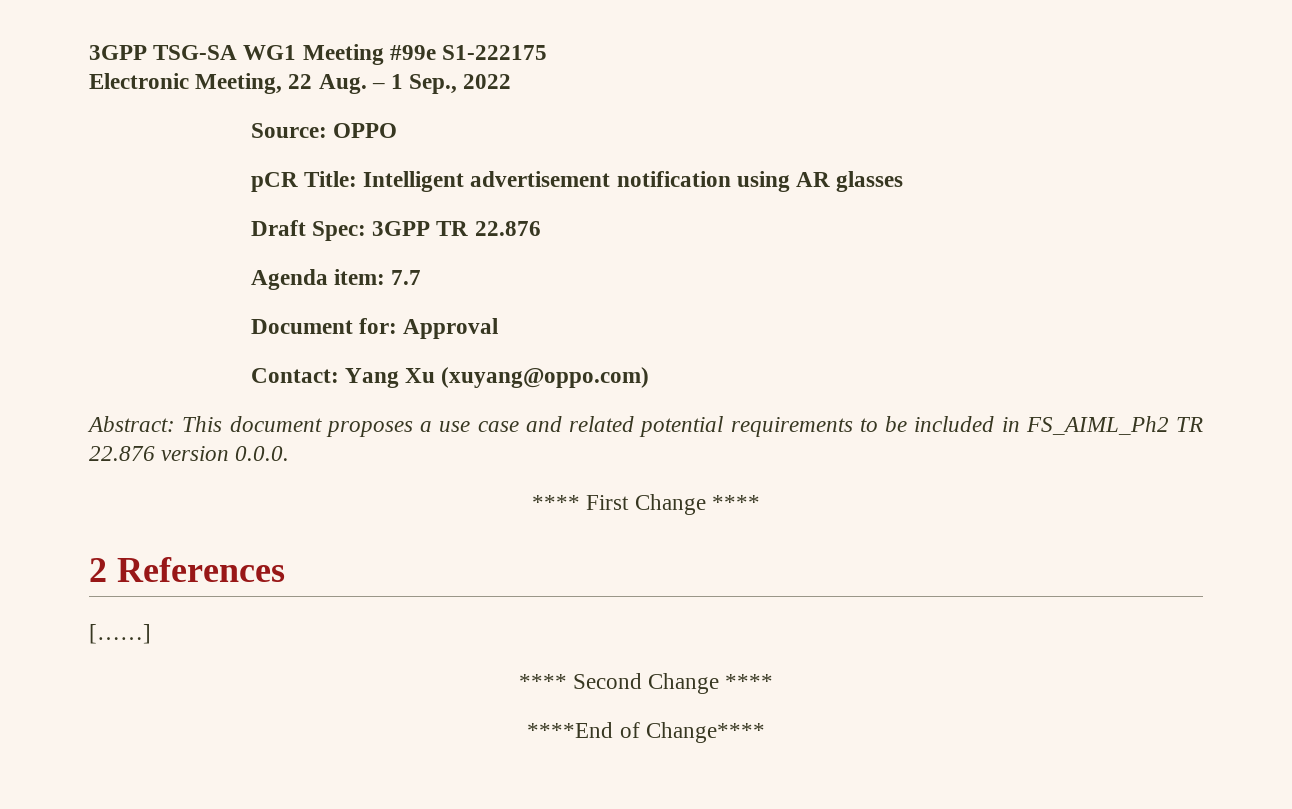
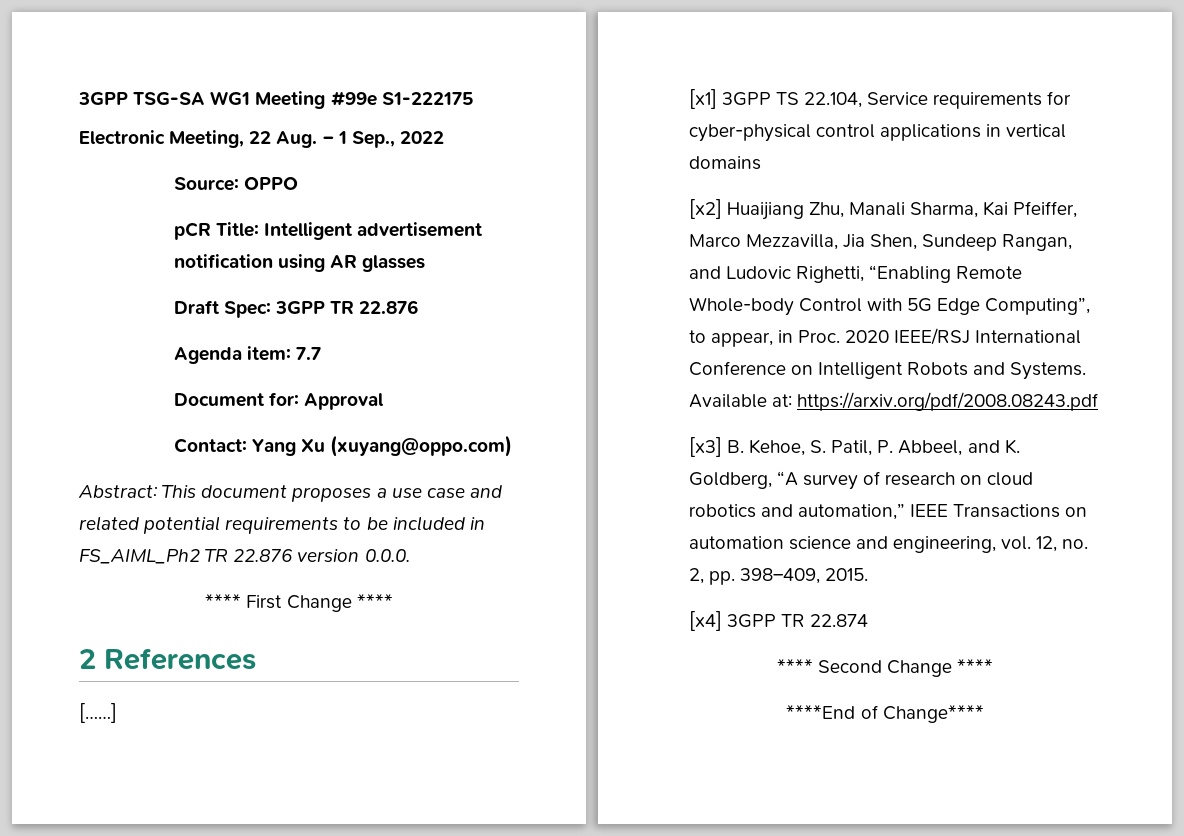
+ [x1] 3GPP TS 22.104, Service requirements for cyber-physical control applications in vertical domains
+ [x2] Huaijiang Zhu, Manali Sharma, Kai Pfeiffer, Marco Mezzavilla, Jia Shen, Sundeep Rangan, and Ludovic Righetti, “Enabling Remote Whole-body Control with 5G Edge Computing”, to appear, in Proc. 2020 IEEE/RSJ International Conference on Intelligent Robots and Systems. Available at: https://arxiv.org/pdf/2008.08243.pdf
+ [x3] B. Kehoe, S. Patil, P. Abbeel, and K. Goldberg, “A survey of research on cloud robotics and automation,” IEEE Transactions on automation science and engineering, vol. 12, no. 2, pp. 398–409, 2015.
+ [x4] 3GPP TR 22.874

